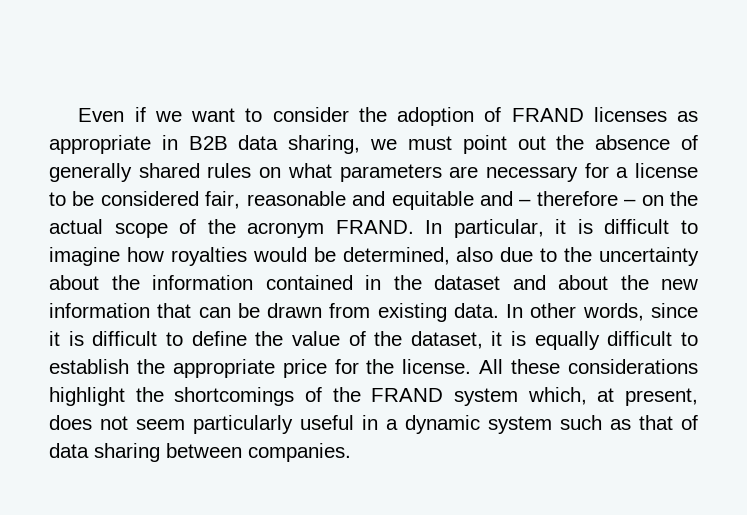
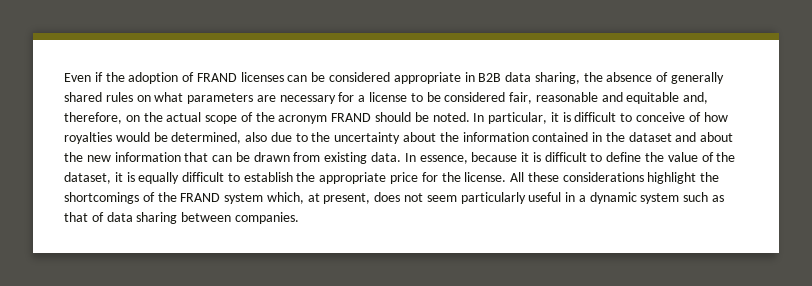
- Even if we want to consider the adoption of FRAND licenses as appropriate in B2B data sharing, we must point out the absence of generally shared rules on what parameters are necessary for a license to be considered fair, reasonable and equitable and – therefore – on the actual scope of the acronym FRAND.
+ Even if the adoption of FRAND licenses can be considered appropriate in B2B data sharing, the absence of generally shared rules on what parameters are necessary for a license to be considered fair, reasonable and equitable and, therefore, on the actual scope of the acronym FRAND should be noted.
- In particular, it is difficult to imagine how royalties would be determined, also due to the uncertainty about the information contained in the dataset and about the new information that can be drawn from existing data.
+ In particular, it is difficult to conceive of how royalties would be determined, also due to the uncertainty about the information contained in the dataset and about the new information that can be drawn from existing data.
- In other words, since it is difficult to define the value of the dataset, it is equally difficult to establish the appropriate price for the license.
+ In essence, because it is difficult to define the value of the dataset, it is equally difficult to establish the appropriate price for the license.

